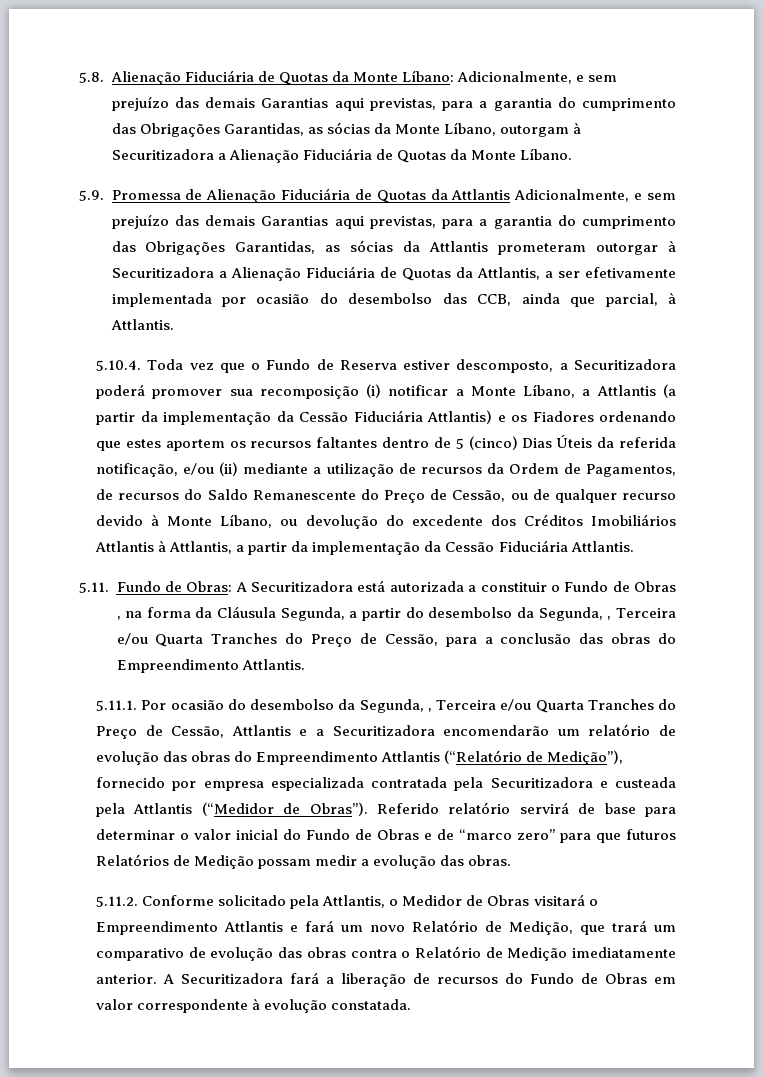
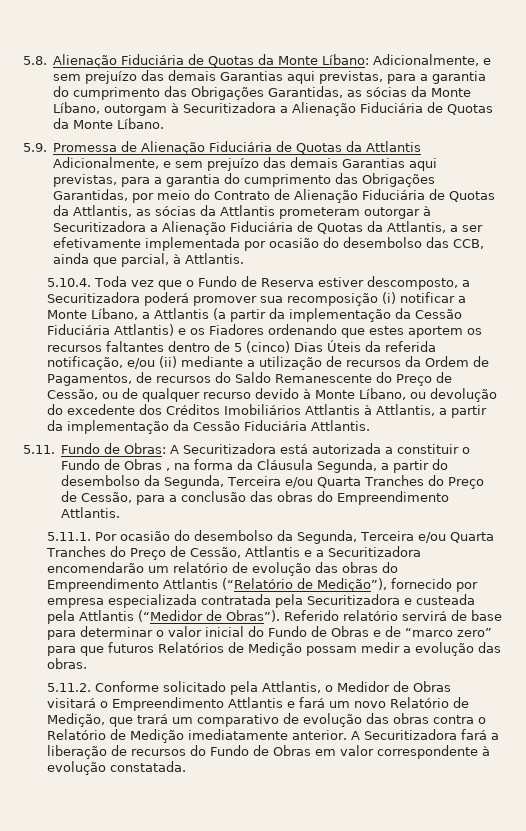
- 5.9. Promessa de Alienação Fiduciária de Quotas da Attlantis Adicionalmente, e sem prejuízo das demais Garantias aqui previstas, para a garantia do cumprimento das Obrigações Garantidas, as sócias da Attlantis prometeram outorgar à Securitizadora a Alienação Fiduciária de Quotas da Attlantis, a ser efetivamente implementada por ocasião do desembolso das CCB, ainda que parcial, à Attlantis.
+ 5.9. Promessa de Alienação Fiduciária de Quotas da Attlantis Adicionalmente, e sem prejuízo das demais Garantias aqui previstas, para a garantia do cumprimento das Obrigações Garantidas, por meio do Contrato de Alienação Fiduciária de Quotas da Attlantis, as sócias da Attlantis prometeram outorgar à Securitizadora a Alienação Fiduciária de Quotas da Attlantis, a ser efetivamente implementada por ocasião do desembolso das CCB, ainda que parcial, à Attlantis.
- 5.11. Fundo de Obras: A Securitizadora está autorizada a constituir o Fundo de Obras , na forma da Cláusula Segunda, a partir do desembolso da Segunda, , Terceira e/ou Quarta Tranches do Preço de Cessão, para a conclusão das obras do Empreendimento Attlantis.
+ 5.11. Fundo de Obras: A Securitizadora está autorizada a constituir o Fundo de Obras , na forma da Cláusula Segunda, a partir do desembolso da Segunda, Terceira e/ou Quarta Tranches do Preço de Cessão, para a conclusão das obras do Empreendimento Attlantis.
- 5.11.1. Por ocasião do desembolso da Segunda, , Terceira e/ou Quarta Tranches do Preço de Cessão, Attlantis e a Securitizadora encomendarão um relatório de evolução das obras do Empreendimento Attlantis (“Relatório de Medição”), fornecido por empresa especializada contratada pela Securitizadora e custeada pela Attlantis (“Medidor de Obras”).
+ 5.11.1. Por ocasião do desembolso da Segunda, Terceira e/ou Quarta Tranches do Preço de Cessão, Attlantis e a Securitizadora encomendarão um relatório de evolução das obras do Empreendimento Attlantis (“Relatório de Medição”), fornecido por empresa especializada contratada pela Securitizadora e custeada pela Attlantis (“Medidor de Obras”).

